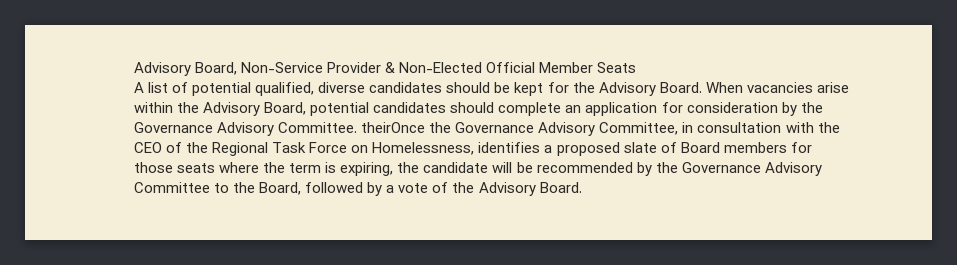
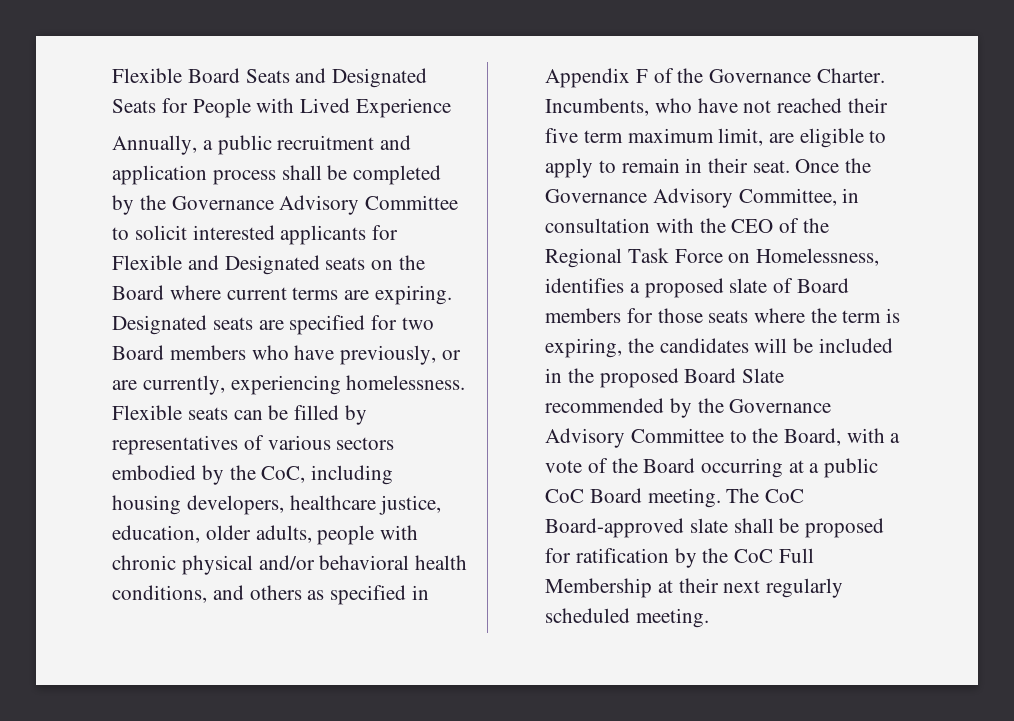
- Advisory Board, Non-Service Provider & Non-Elected Official Member Seats
- A list of potential qualified, diverse candidates should be kept for the Advisory Board. When vacancies arise within the Advisory Board, potential candidates should complete an application for consideration by the Governance Advisory Committee. theirOnce the Governance Advisory Committee, in consultation with the CEO of the Regional Task Force on Homelessness, identifies a proposed slate of Board members for those seats where the term is expiring, the candidate will be recommended by the Governance Advisory Committee to the Board, followed by a vote of the Advisory Board.
+ Flexible Board Seats and Designated Seats for People with Lived Experience
+ Annually, a public recruitment and application process shall be completed by the Governance Advisory Committee to solicit interested applicants for Flexible and Designated seats on the Board where current terms are expiring. Designated seats are specified for two Board members who have previously, or are currently, experiencing homelessness. Flexible seats can be filled by representatives of various sectors embodied by the CoC, including housing developers, healthcare justice, education, older adults, people with chronic physical and/or behavioral health conditions, and others as specified in Appendix F of the Governance Charter. Incumbents, who have not reached their five term maximum limit, are eligible to apply to remain in their seat. Once the Governance Advisory Committee, in consultation with the CEO of the Regional Task Force on Homelessness, identifies a proposed slate of Board members for those seats where the term is expiring, the candidates will be included in the proposed Board Slate recommended by the Governance Advisory Committee to the Board, with a vote of the Board occurring at a public CoC Board meeting. The CoC Board-approved slate shall be proposed for ratification by the CoC Full Membership at their next regularly scheduled meeting.

